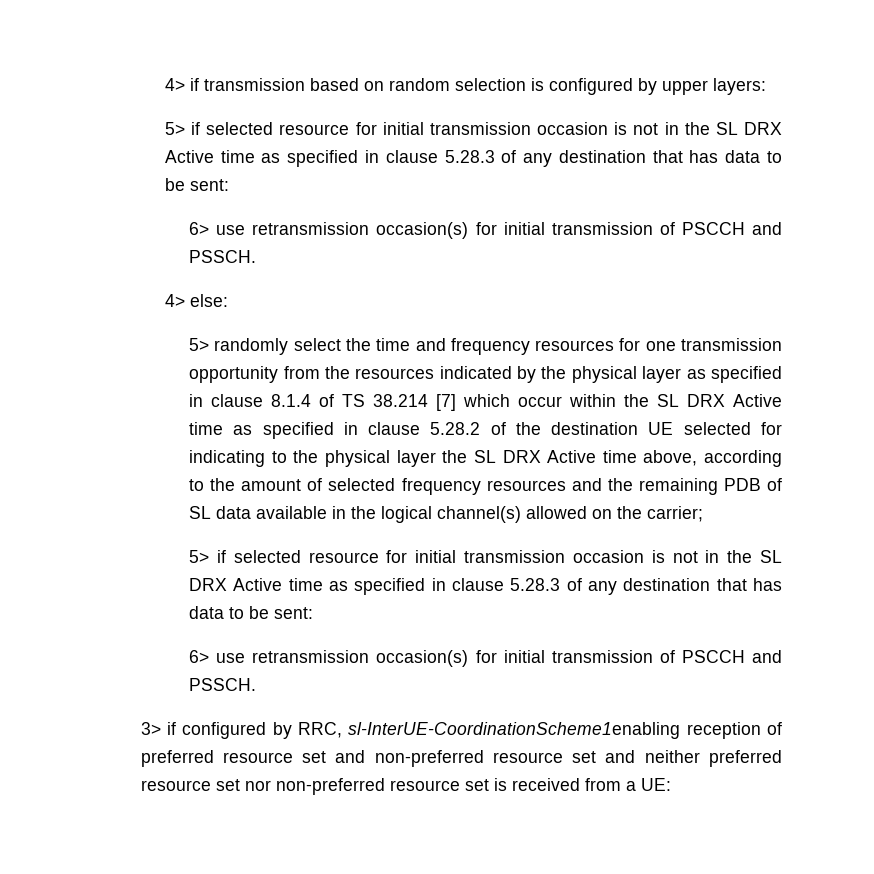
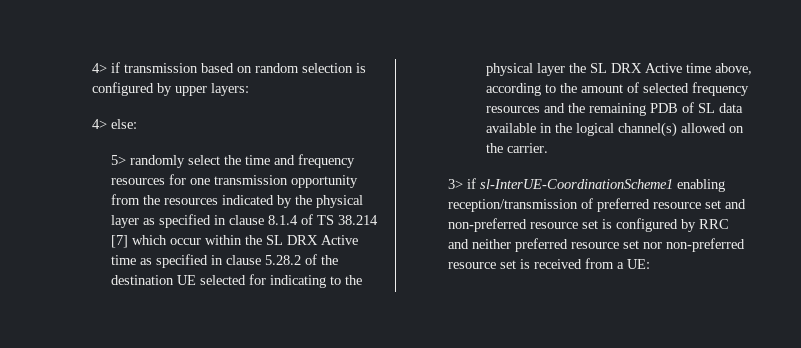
  4> if transmission based on random selection is configured by upper layers:
- 5> if selected resource for initial transmission occasion is not in the SL DRX Active time as specified in clause 5.28.3 of any destination that has data to be sent:
- 6> use retransmission occasion(s) for initial transmission of PSCCH and PSSCH.
- 5> randomly select the time and frequency resources for one transmission opportunity from the resources indicated by the physical layer as specified in clause 8.1.4 of TS 38.214 [7] which occur within the SL DRX Active time as specified in clause 5.28.2 of the destination UE selected for indicating to the physical layer the SL DRX Active time above, according to the amount of selected frequency resources and the remaining PDB of SL data available in the logical channel(s) allowed on the carrier;
- 5> if selected resource for initial transmission occasion is not in the SL DRX Active time as specified in clause 5.28.3 of any destination that has data to be sent:
- 6> use retransmission occasion(s) for initial transmission of PSCCH and PSSCH.
- 3> if configured by RRC, sl-InterUE-CoordinationScheme1enabling reception of preferred resource set and non-preferred resource set and neither preferred resource set nor non-preferred resource set is received from a UE:
+ 5> randomly select the time and frequency resources for one transmission opportunity from the resources indicated by the physical layer as specified in clause 8.1.4 of TS 38.214 [7] which occur within the SL DRX Active time as specified in clause 5.28.2 of the destination UE selected for indicating to the physical layer the SL DRX Active time above, according to the amount of selected frequency resources and the remaining PDB of SL data available in the logical channel(s) allowed on the carrier.
+ 3> if sl-InterUE-CoordinationScheme1 enabling reception/transmission of preferred resource set and non-preferred resource set is configured by RRC and neither preferred resource set nor non-preferred resource set is received from a UE:

